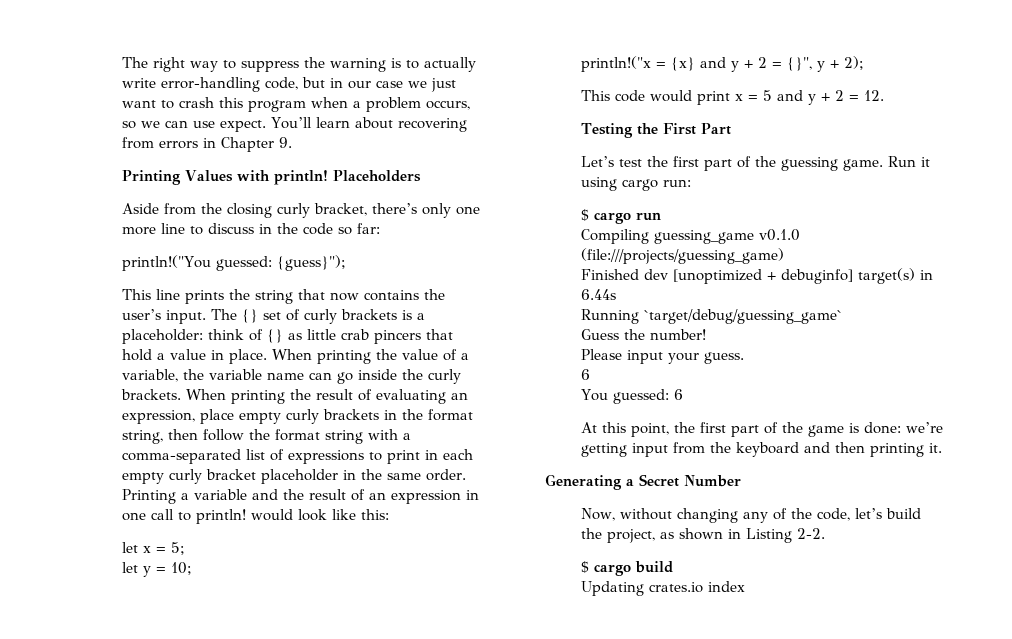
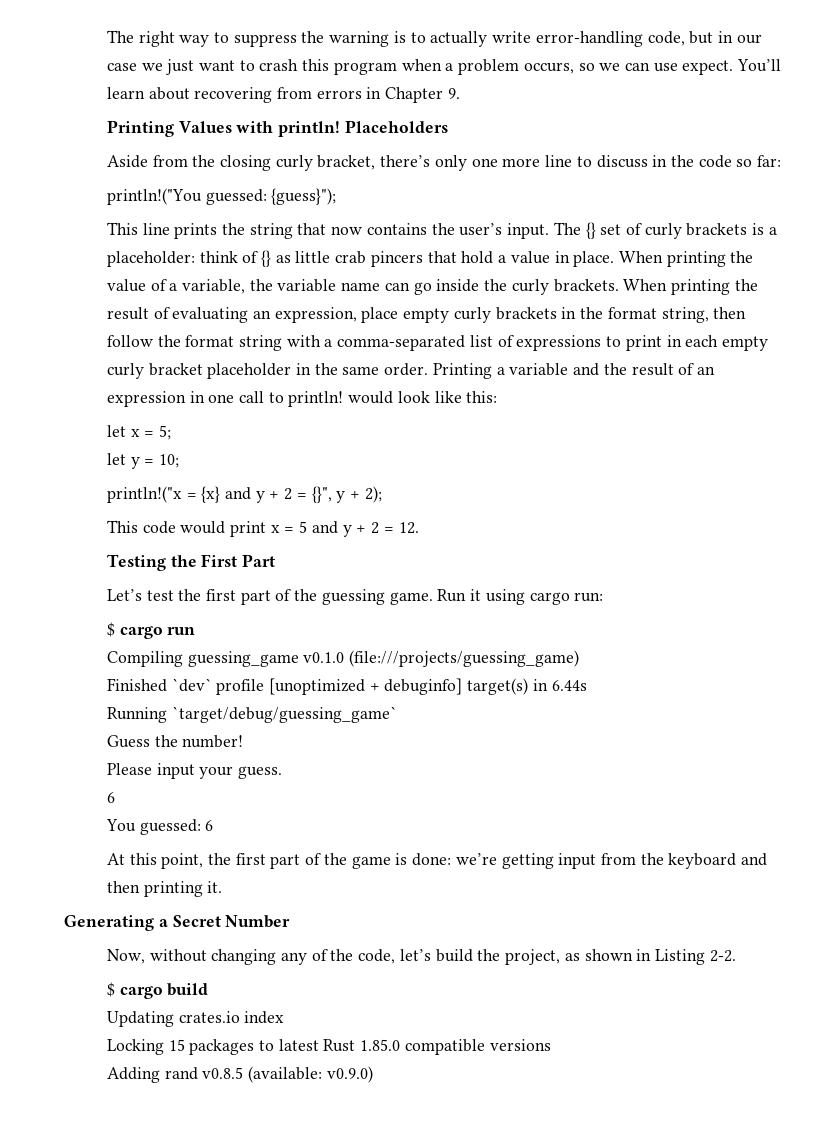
- Finished dev [unoptimized + debuginfo] target(s) in 6.44s
+ Finished `dev` profile [unoptimized + debuginfo] target(s) in 6.44s
+ Locking 15 packages to latest Rust 1.85.0 compatible versions
+ Adding rand v0.8.5 (available: v0.9.0)

